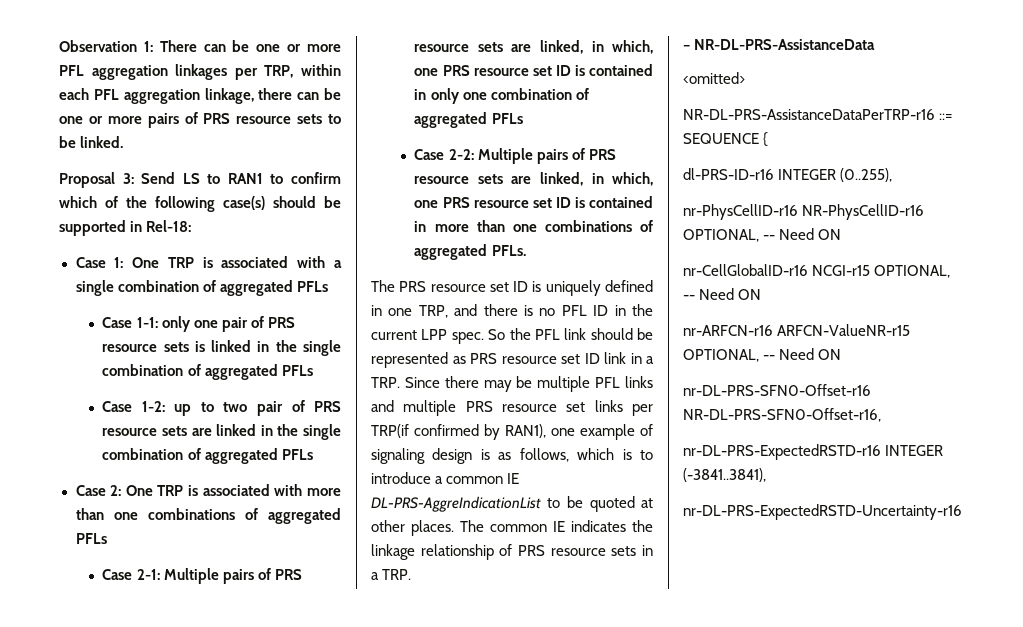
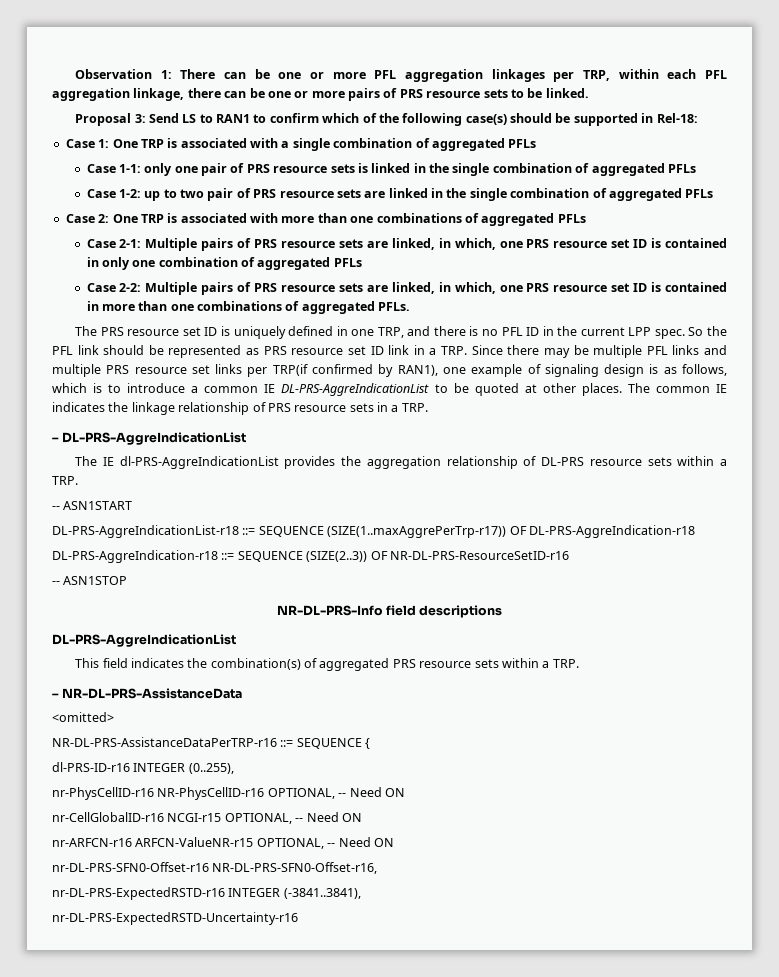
+ – DL-PRS-AggreIndicationList
+ The IE dl-PRS-AggreIndicationList provides the aggregation relationship of DL-PRS resource sets within a TRP.
+ -- ASN1START
+ DL-PRS-AggreIndicationList-r18 ::= SEQUENCE (SIZE(1..maxAggrePerTrp-r17)) OF DL-PRS-AggreIndication-r18
+ DL-PRS-AggreIndication-r18 ::= SEQUENCE (SIZE(2..3)) OF NR-DL-PRS-ResourceSetID-r16
+ -- ASN1STOP
+ NR-DL-PRS-Info field descriptions
+ DL-PRS-AggreIndicationList
+ This field indicates the combination(s) of aggregated PRS resource sets within a TRP.

